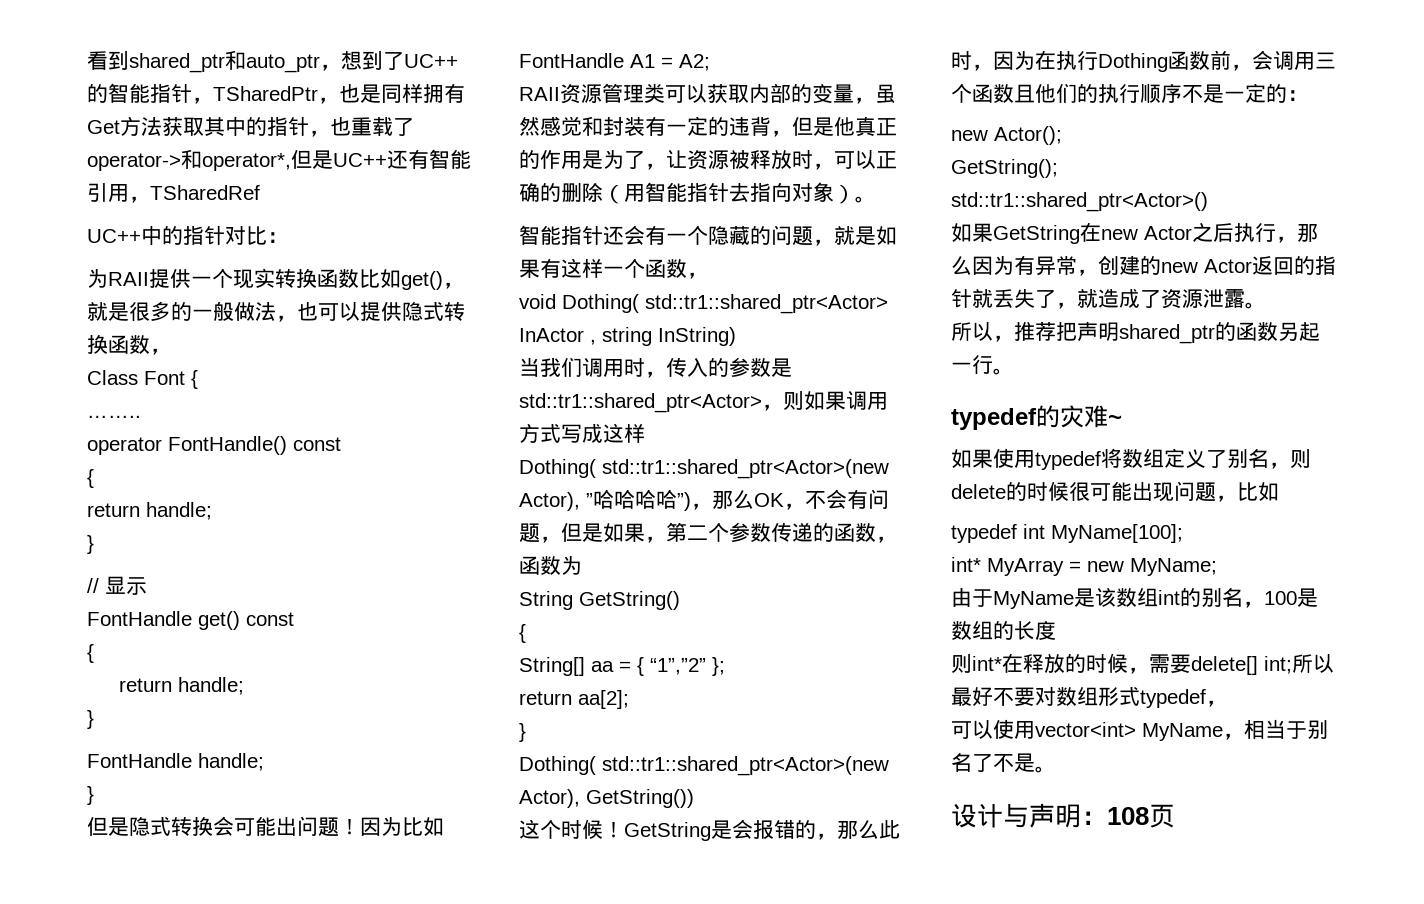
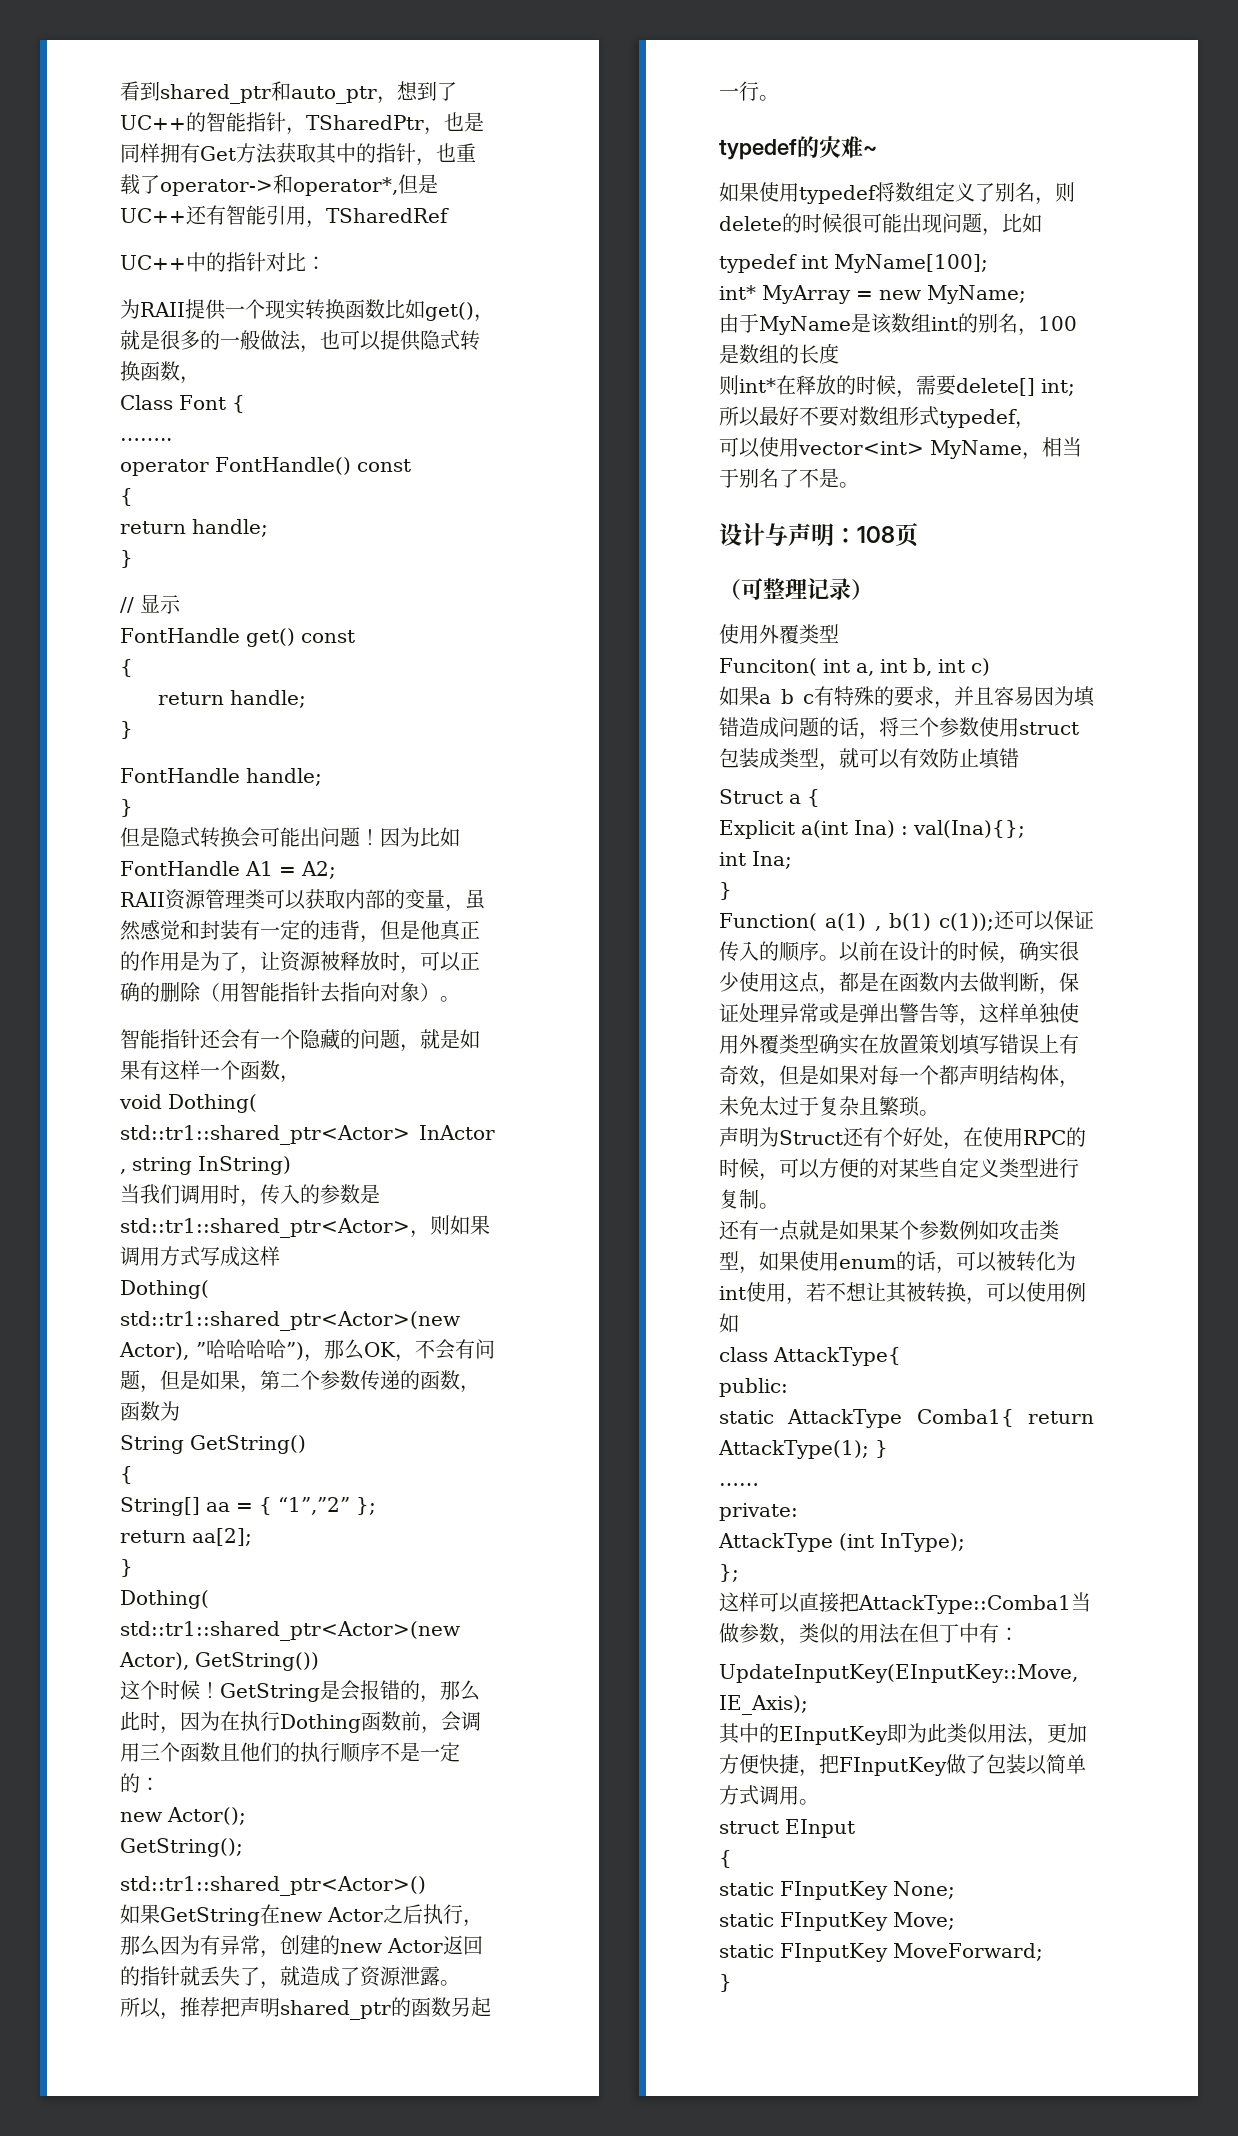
+ （可整理记录）
+ 使用外覆类型
+ Funciton( int a, int b, int c)
+ 如果a b c有特殊的要求，并且容易因为填错造成问题的话，将三个参数使用struct包装成类型，就可以有效防止填错
+ Struct a {
+ Explicit a(int Ina) : val(Ina){};
+ int Ina;
+ }
+ Function( a(1) , b(1) c(1));还可以保证传入的顺序。以前在设计的时候，确实很少使用这点，都是在函数内去做判断，保证处理异常或是弹出警告等，这样单独使用外覆类型确实在放置策划填写错误上有奇效，但是如果对每一个都声明结构体，未免太过于复杂且繁琐。
+ 声明为Struct还有个好处，在使用RPC的时候，可以方便的对某些自定义类型进行复制。
+ 还有一点就是如果某个参数例如攻击类型，如果使用enum的话，可以被转化为int使用，若不想让其被转换，可以使用例如
+ class AttackType{
+ public:
+ static AttackType Comba1{ return AttackType(1); }
+ ……
+ private:
+ AttackType (int InType);
+ };
+ 这样可以直接把AttackType::Comba1当做参数，类似的用法在但丁中有：
+ UpdateInputKey(EInputKey::Move, IE_Axis);
+ 其中的EInputKey即为此类似用法，更加方便快捷，把FInputKey做了包装以简单方式调用。
+ struct EInput
+ {
+ static FInputKey None;
+ static FInputKey Move;
+ static FInputKey MoveForward;
+ }

